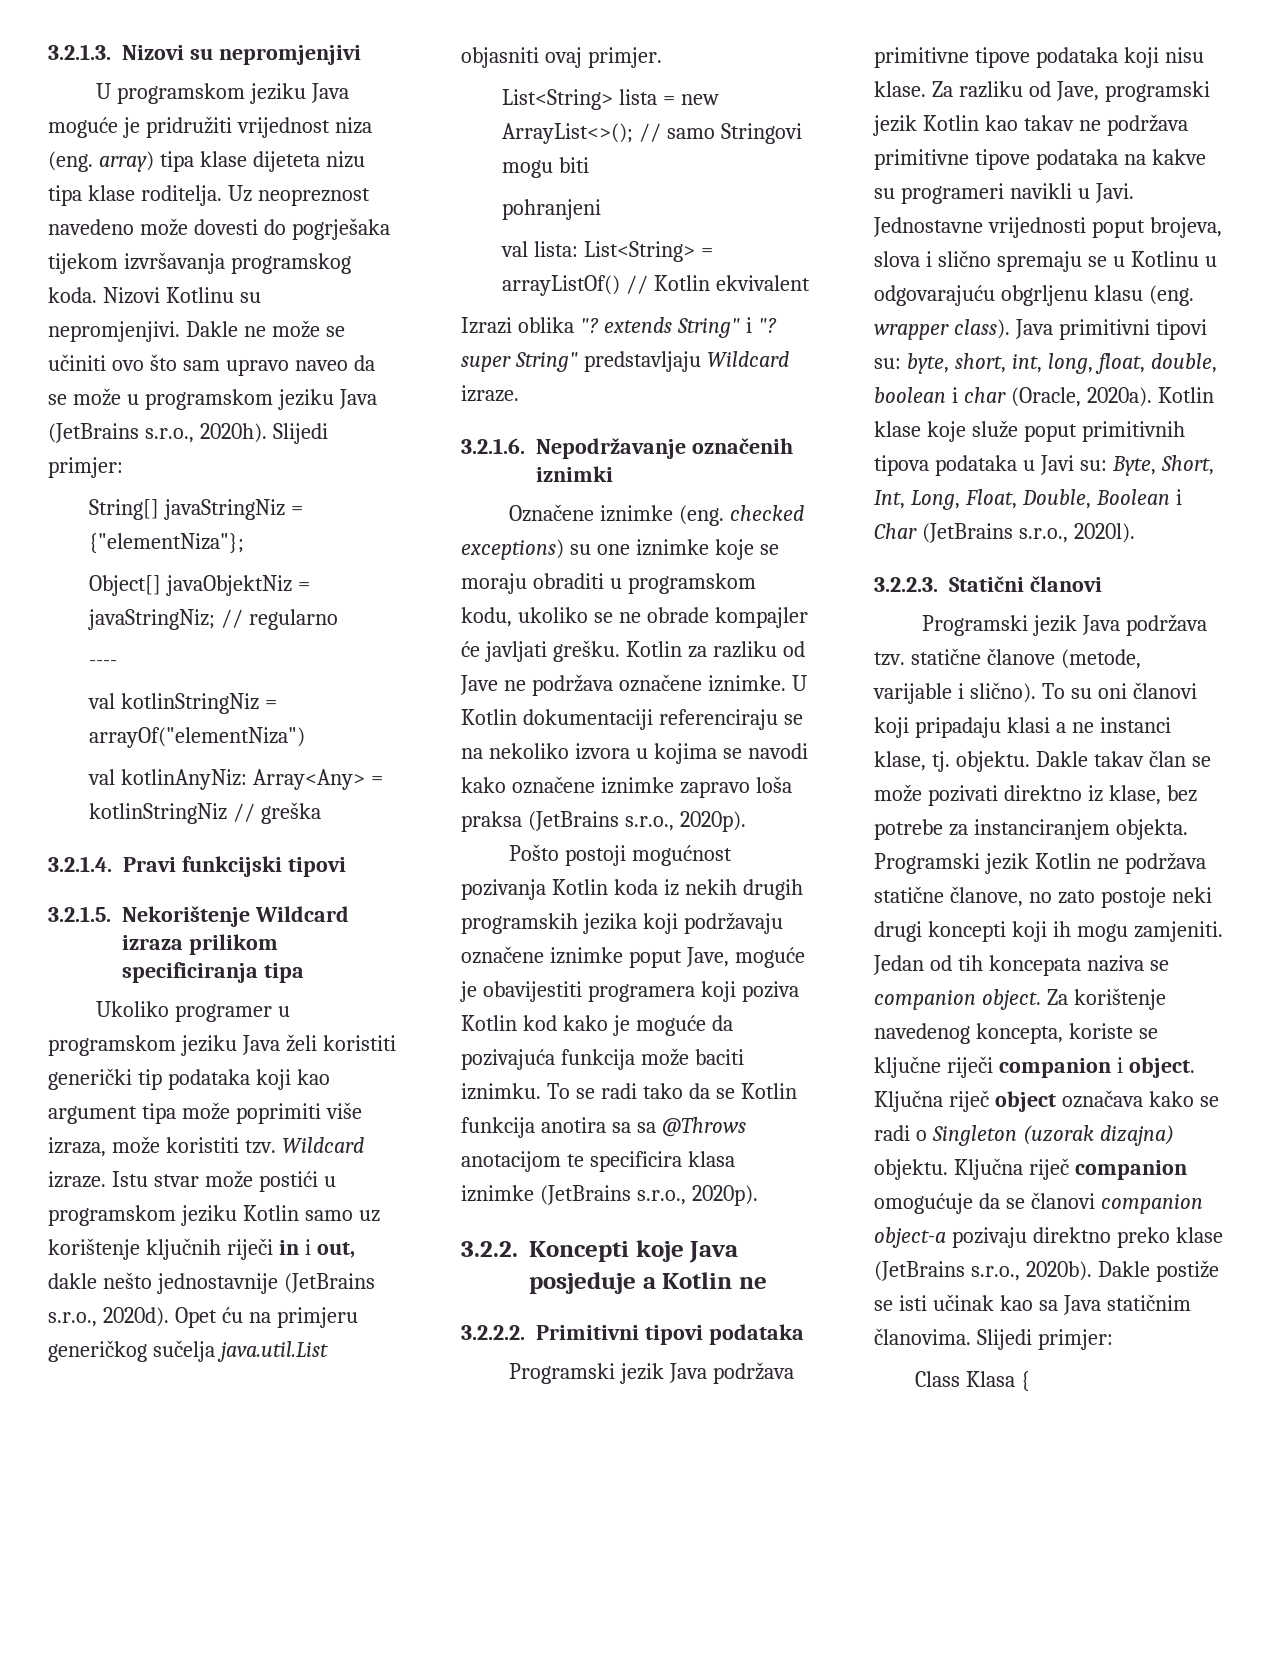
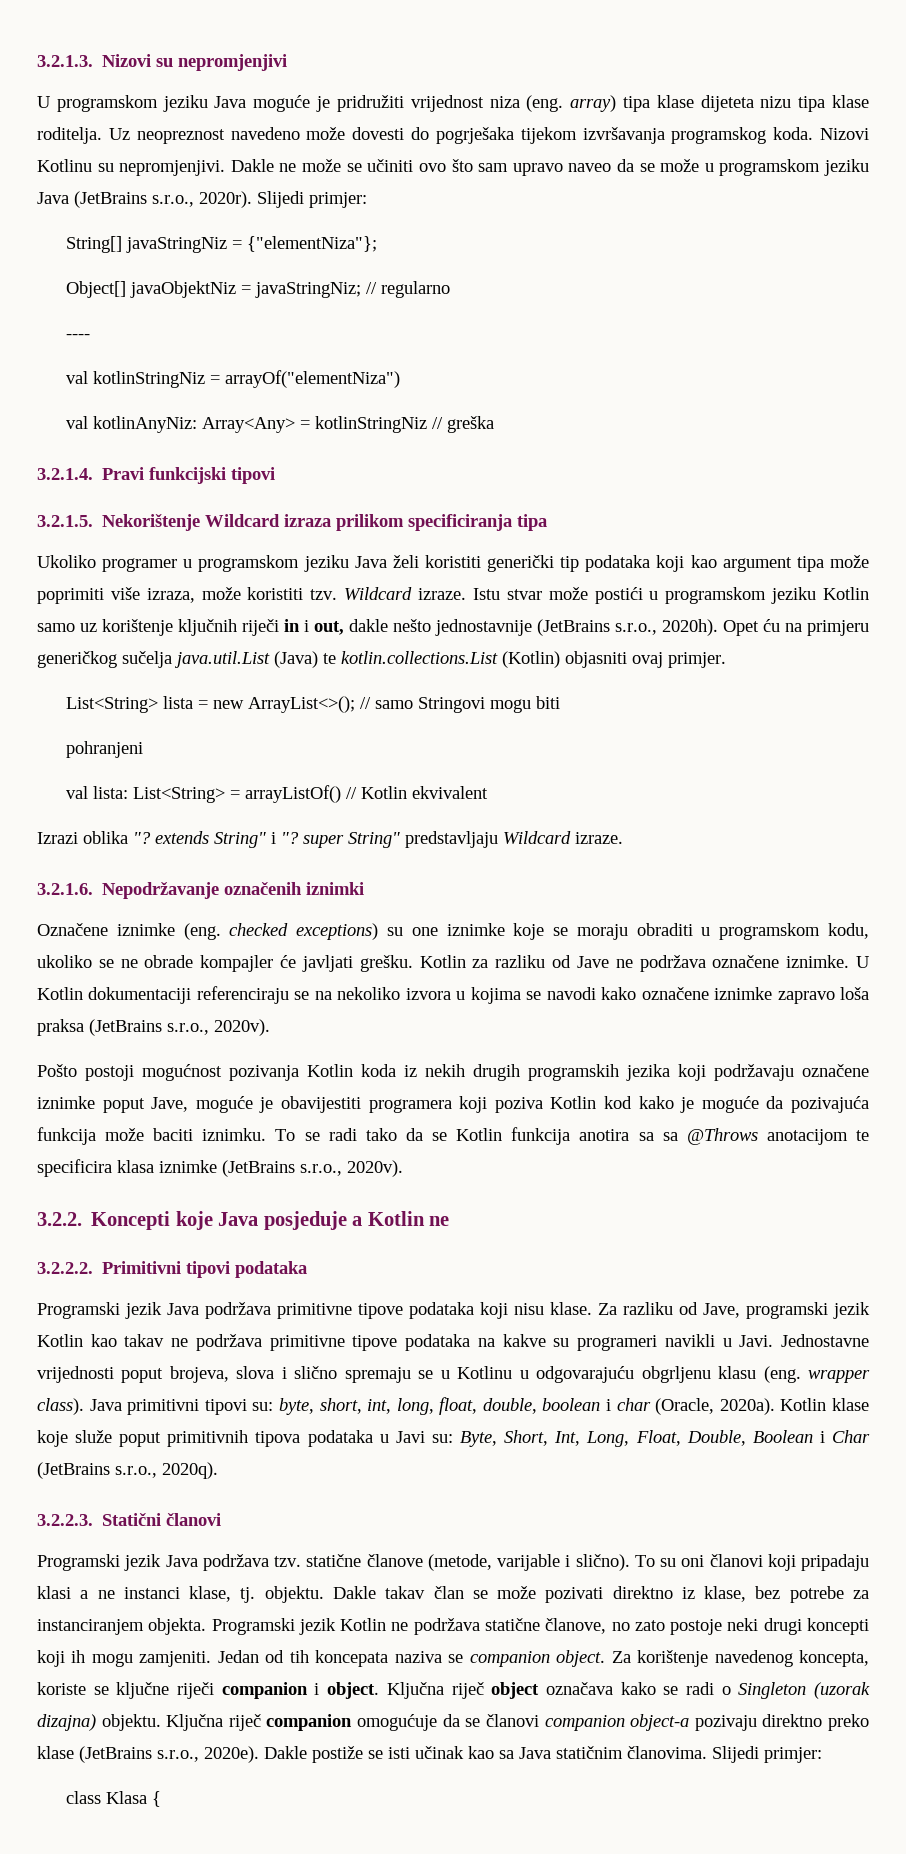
- Dakle ne može se učiniti ovo što sam upravo naveo da se može u programskom jeziku Java (JetBrains s.r.o., 2020h).
+ Dakle ne može se učiniti ovo što sam upravo naveo da se može u programskom jeziku Java (JetBrains s.r.o., 2020r).
- Istu stvar može postići u programskom jeziku Kotlin samo uz korištenje ključnih riječi in i out, dakle nešto jednostavnije (JetBrains s.r.o., 2020d).
+ Istu stvar može postići u programskom jeziku Kotlin samo uz korištenje ključnih riječi in i out, dakle nešto jednostavnije (JetBrains s.r.o., 2020h).
- Opet ću na primjeru generičkog sučelja java.util.List objasniti ovaj primjer.
+ Opet ću na primjeru generičkog sučelja java.util.List (Java) te kotlin.collections.List (Kotlin) objasniti ovaj primjer.
- U Kotlin dokumentaciji referenciraju se na nekoliko izvora u kojima se navodi kako označene iznimke zapravo loša praksa (JetBrains s.r.o., 2020p).
+ U Kotlin dokumentaciji referenciraju se na nekoliko izvora u kojima se navodi kako označene iznimke zapravo loša praksa (JetBrains s.r.o., 2020v).
- To se radi tako da se Kotlin funkcija anotira sa sa @Throws anotacijom te specificira klasa iznimke (JetBrains s.r.o., 2020p).
+ To se radi tako da se Kotlin funkcija anotira sa sa @Throws anotacijom te specificira klasa iznimke (JetBrains s.r.o., 2020v).
- Kotlin klase koje služe poput primitivnih tipova podataka u Javi su: Byte, Short, Int, Long, Float, Double, Boolean i Char (JetBrains s.r.o., 2020l).
+ Kotlin klase koje služe poput primitivnih tipova podataka u Javi su: Byte, Short, Int, Long, Float, Double, Boolean i Char (JetBrains s.r.o., 2020q).
- Ključna riječ companion omogućuje da se članovi companion object-a pozivaju direktno preko klase (JetBrains s.r.o., 2020b).
+ Ključna riječ companion omogućuje da se članovi companion object-a pozivaju direktno preko klase (JetBrains s.r.o., 2020e).
- Class Klasa {
+ class Klasa {

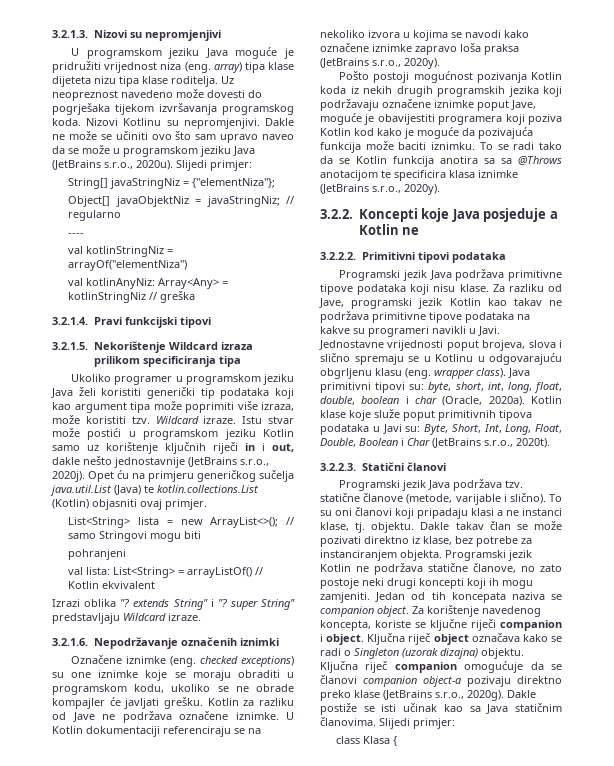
- Dakle ne može se učiniti ovo što sam upravo naveo da se može u programskom jeziku Java (JetBrains s.r.o., 2020r).
+ Dakle ne može se učiniti ovo što sam upravo naveo da se može u programskom jeziku Java (JetBrains s.r.o., 2020u).
- Istu stvar može postići u programskom jeziku Kotlin samo uz korištenje ključnih riječi in i out, dakle nešto jednostavnije (JetBrains s.r.o., 2020h).
+ Istu stvar može postići u programskom jeziku Kotlin samo uz korištenje ključnih riječi in i out, dakle nešto jednostavnije (JetBrains s.r.o., 2020j).
- U Kotlin dokumentaciji referenciraju se na nekoliko izvora u kojima se navodi kako označene iznimke zapravo loša praksa (JetBrains s.r.o., 2020v).
+ U Kotlin dokumentaciji referenciraju se na nekoliko izvora u kojima se navodi kako označene iznimke zapravo loša praksa (JetBrains s.r.o., 2020y).
- To se radi tako da se Kotlin funkcija anotira sa sa @Throws anotacijom te specificira klasa iznimke (JetBrains s.r.o., 2020v).
+ To se radi tako da se Kotlin funkcija anotira sa sa @Throws anotacijom te specificira klasa iznimke (JetBrains s.r.o., 2020y).
- Kotlin klase koje služe poput primitivnih tipova podataka u Javi su: Byte, Short, Int, Long, Float, Double, Boolean i Char (JetBrains s.r.o., 2020q).
+ Kotlin klase koje služe poput primitivnih tipova podataka u Javi su: Byte, Short, Int, Long, Float, Double, Boolean i Char (JetBrains s.r.o., 2020t).
- Ključna riječ companion omogućuje da se članovi companion object-a pozivaju direktno preko klase (JetBrains s.r.o., 2020e).
+ Ključna riječ companion omogućuje da se članovi companion object-a pozivaju direktno preko klase (JetBrains s.r.o., 2020g).

